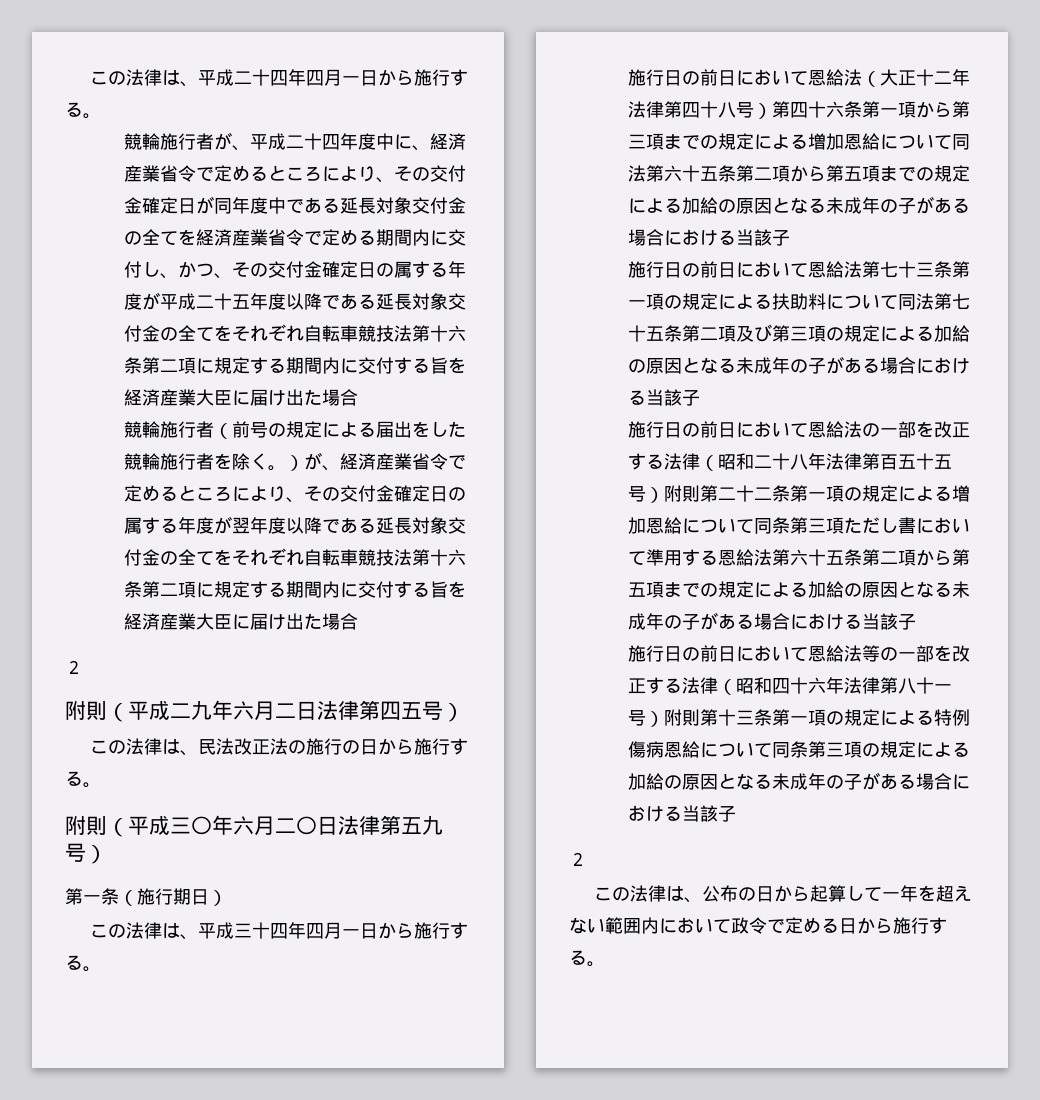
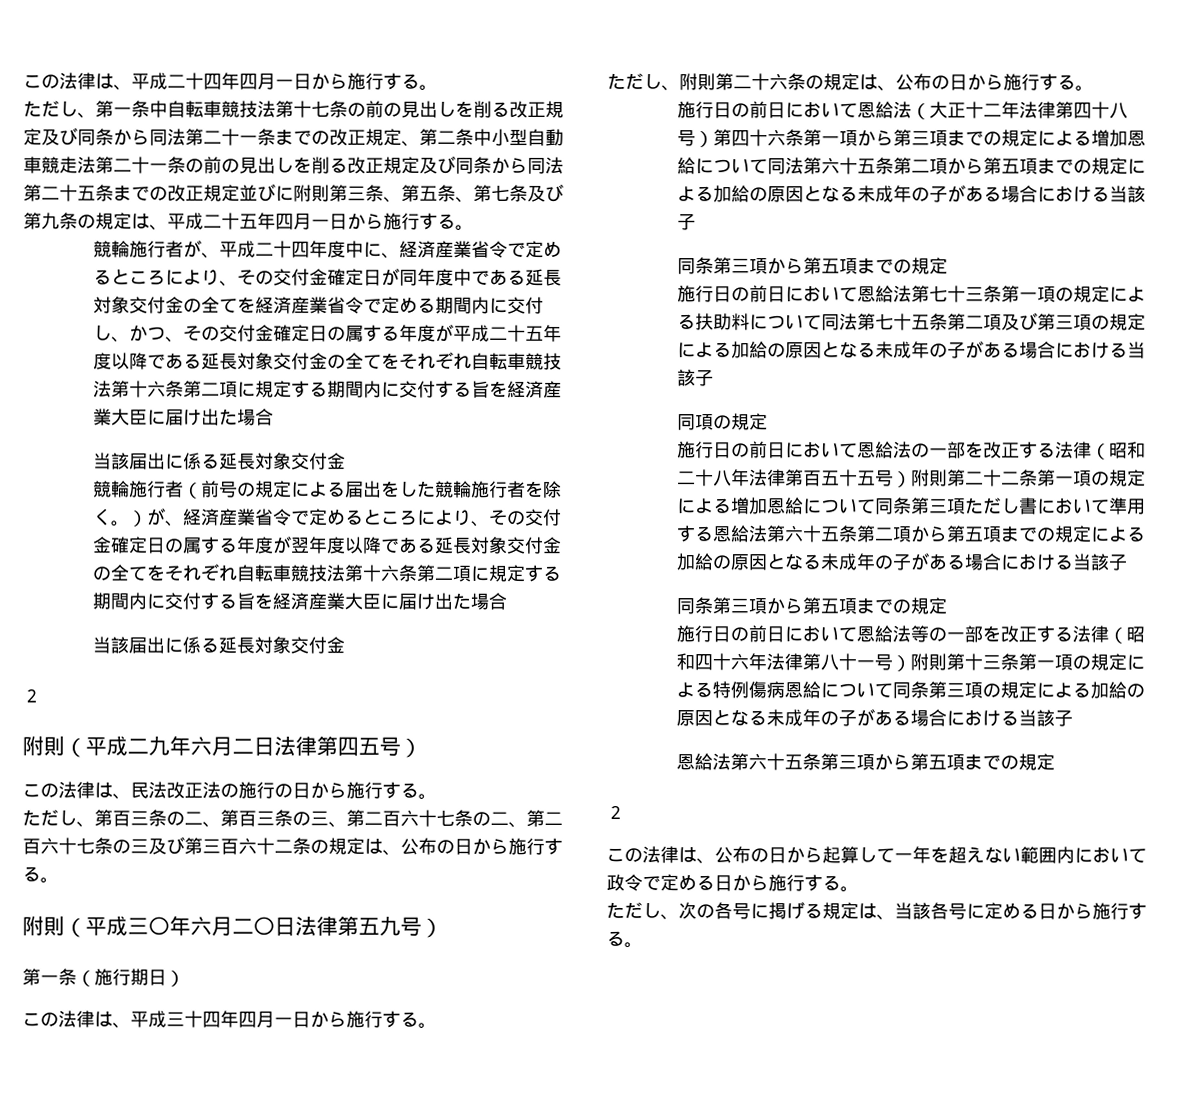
+ ただし、第一条中自転車競技法第十七条の前の見出しを削る改正規定及び同条から同法第二十一条までの改正規定、第二条中小型自動車競走法第二十一条の前の見出しを削る改正規定及び同条から同法第二十五条までの改正規定並びに附則第三条、第五条、第七条及び第九条の規定は、平成二十五年四月一日から施行する。
  競輪施行者が、平成二十四年度中に、経済産業省令で定めるところにより、その交付金確定日が同年度中である延長対象交付金の全てを経済産業省令で定める期間内に交付し、かつ、その交付金確定日の属する年度が平成二十五年度以降である延長対象交付金の全てをそれぞれ自転車競技法第十六条第二項に規定する期間内に交付する旨を経済産業大臣に届け出た場合
+ 当該届出に係る延長対象交付金
  競輪施行者（前号の規定による届出をした競輪施行者を除く。）が、経済産業省令で定めるところにより、その交付金確定日の属する年度が翌年度以降である延長対象交付金の全てをそれぞれ自転車競技法第十六条第二項に規定する期間内に交付する旨を経済産業大臣に届け出た場合
+ 当該届出に係る延長対象交付金
+ ただし、第百三条の二、第百三条の三、第二百六十七条の二、第二百六十七条の三及び第三百六十二条の規定は、公布の日から施行する。
+ ただし、附則第二十六条の規定は、公布の日から施行する。
  施行日の前日において恩給法（大正十二年法律第四十八号）第四十六条第一項から第三項までの規定による増加恩給について同法第六十五条第二項から第五項までの規定による加給の原因となる未成年の子がある場合における当該子
+ 同条第三項から第五項までの規定
+ 同項の規定
  施行日の前日において恩給法の一部を改正する法律（昭和二十八年法律第百五十五号）附則第二十二条第一項の規定による増加恩給について同条第三項ただし書において準用する恩給法第六十五条第二項から第五項までの規定による加給の原因となる未成年の子がある場合における当該子
+ 同条第三項から第五項までの規定
+ 恩給法第六十五条第三項から第五項までの規定
+ ただし、次の各号に掲げる規定は、当該各号に定める日から施行する。

